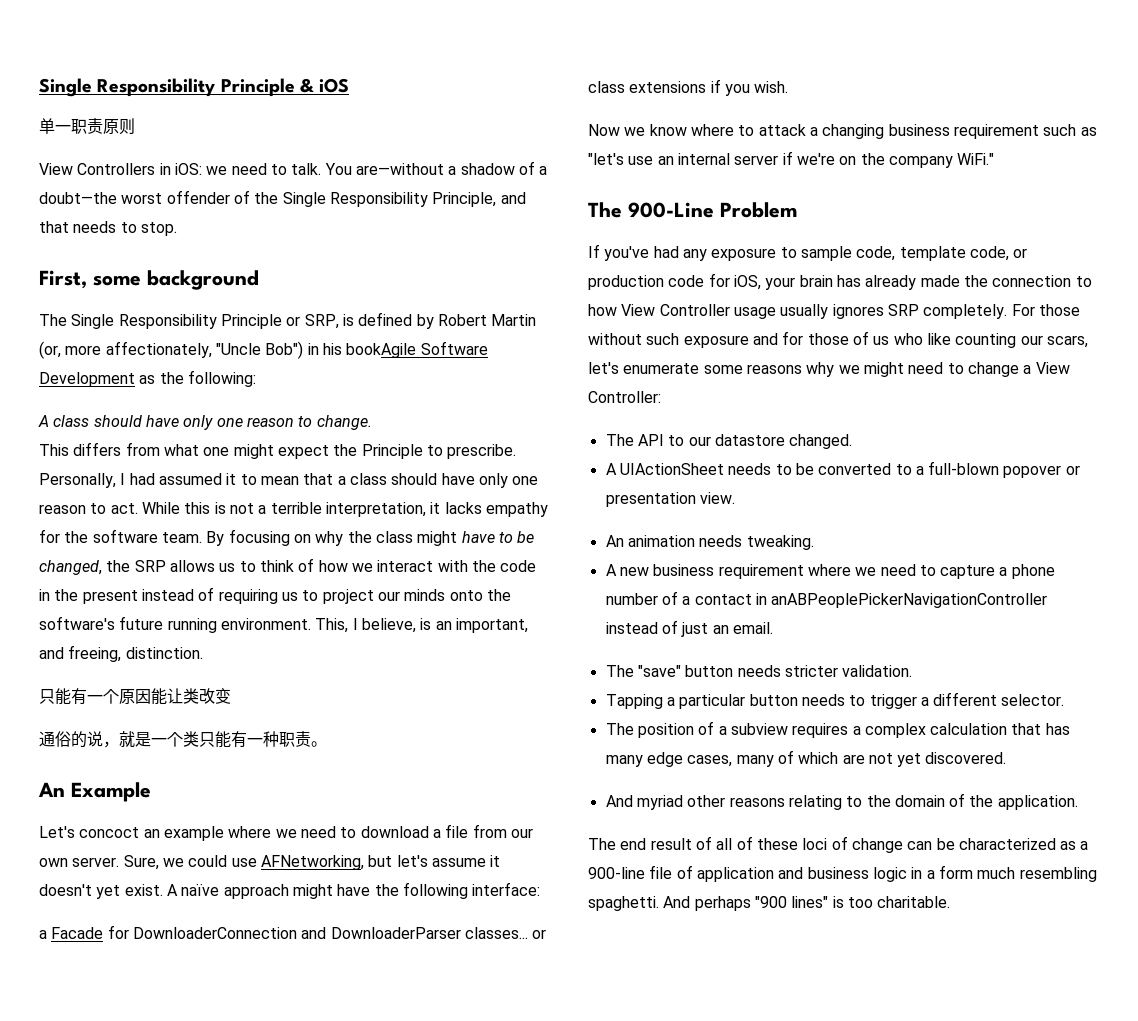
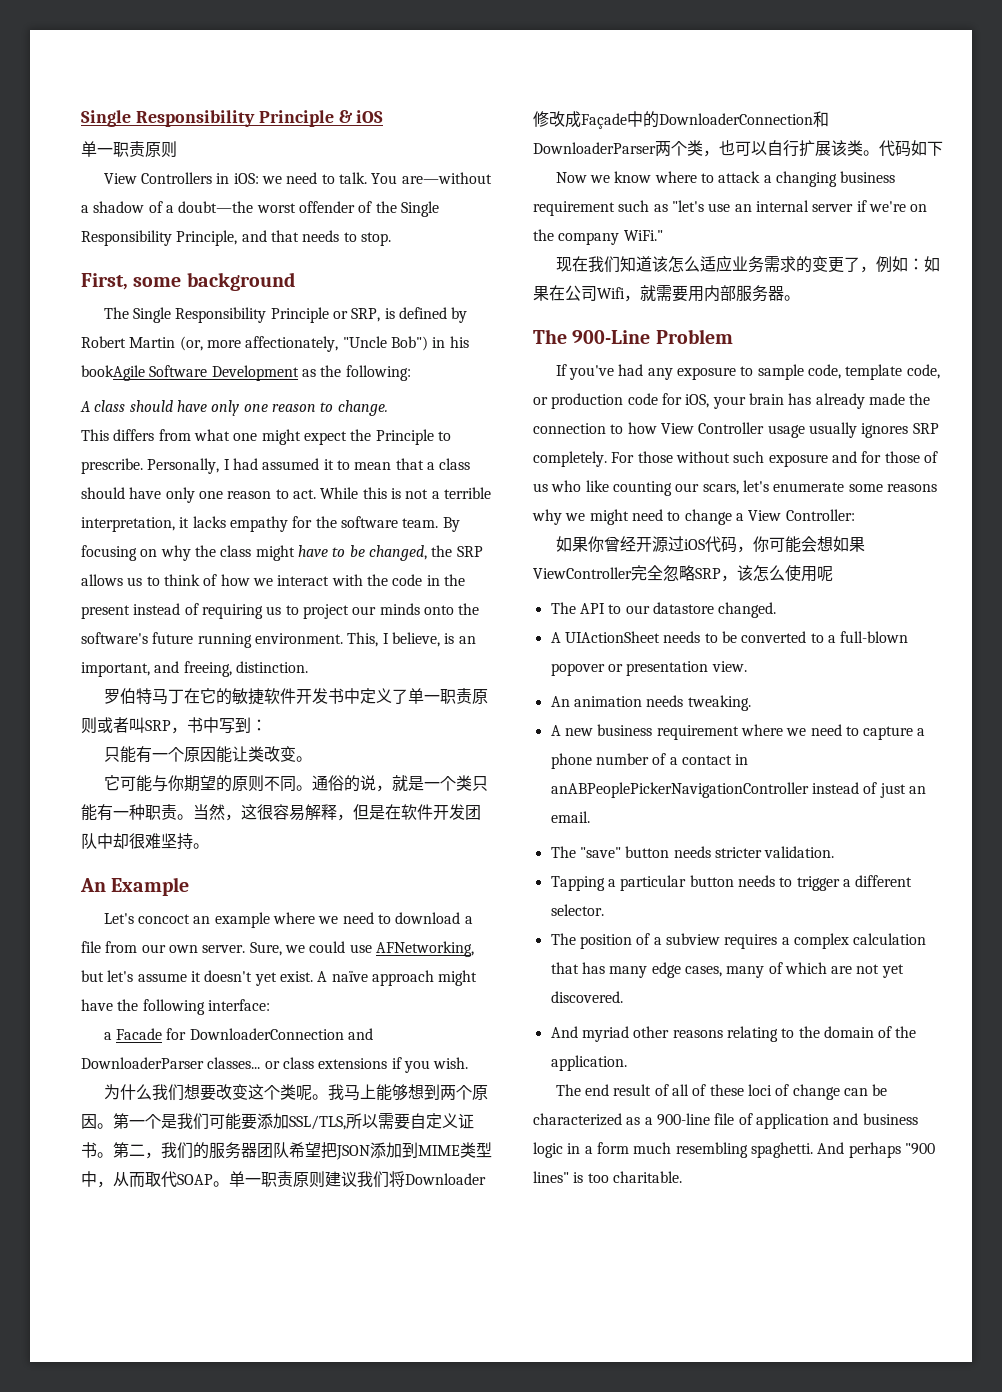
+ 罗伯特马丁在它的敏捷软件开发书中定义了单一职责原则或者叫SRP，书中写到：
- 只能有一个原因能让类改变
- 通俗的说，就是一个类只能有一种职责。
+ 只能有一个原因能让类改变。
+ 它可能与你期望的原则不同。通俗的说，就是一个类只能有一种职责。当然，这很容易解释，但是在软件开发团队中却很难坚持。
+ 为什么我们想要改变这个类呢。我马上能够想到两个原因。第一个是我们可能要添加SSL/TLS,所以需要自定义证书。第二，我们的服务器团队希望把JSON添加到MIME类型中，从而取代SOAP。单一职责原则建议我们将Downloader修改成Façade中的DownloaderConnection和DownloaderParser两个类，也可以自行扩展该类。代码如下
+ 现在我们知道该怎么适应业务需求的变更了，例如：如果在公司Wifi，就需要用内部服务器。
+ 如果你曾经开源过iOS代码，你可能会想如果ViewController完全忽略SRP，该怎么使用呢

